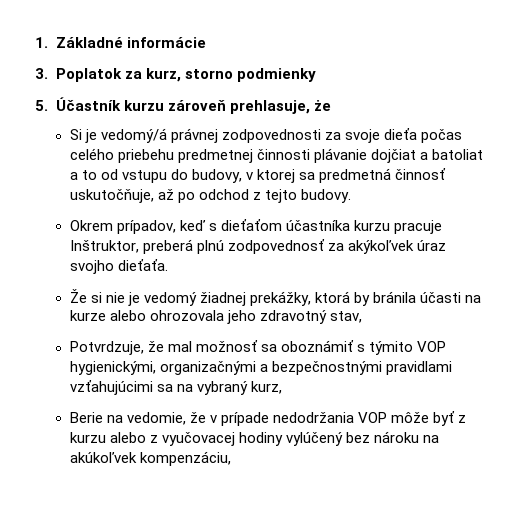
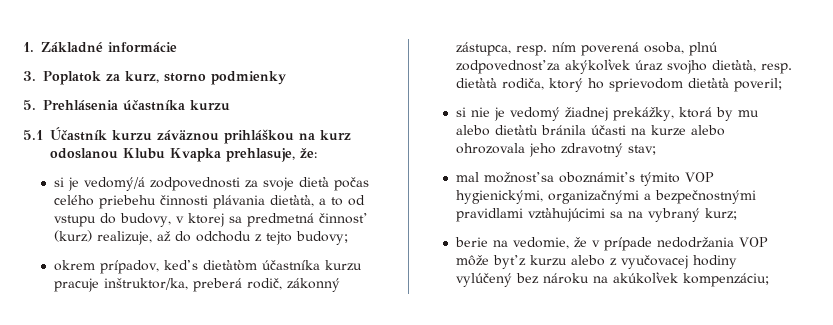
- 5. Účastník kurzu zároveň prehlasuje, że
- Si je vedomý/á právnej zodpovednosti za svoje dieťa počas celého priebehu predmetnej činnosti plávanie dojčiat a batoliat a to od vstupu do budovy, v ktorej sa predmetná činnosť uskutočňuje, až po odchod z tejto budovy.
- Okrem prípadov, keď s dieťaťom účastníka kurzu pracuje Inštruktor, preberá plnú zodpovednosť za akýkoľvek úraz svojho dieťaťa.
- Že si nie je vedomý žiadnej prekážky, ktorá by bránila účasti na kurze alebo ohrozovala jeho zdravotný stav,
- Potvrdzuje, že mal možnosť sa oboznámiť s týmito VOP hygienickými, organizačnými a bezpečnostnými pravidlami vzťahujúcimi sa na vybraný kurz,
- Berie na vedomie, že v prípade nedodržania VOP môže byť z kurzu alebo z vyučovacej hodiny vylúčený bez nároku na akúkoľvek kompenzáciu,
+ 5. Prehlásenia účastníka kurzu
+ 5.1 Účastník kurzu záväznou prihláškou na kurz odoslanou Klubu Kvapka prehlasuje, že:
+ si je vedomý/á zodpovednosti za svoje dieťa počas celého priebehu činnosti plávania dieťaťa, a to od vstupu do budovy, v ktorej sa predmetná činnosť (kurz) realizuje, až do odchodu z tejto budovy;
+ okrem prípadov, keď s dieťaťom účastníka kurzu pracuje inštruktor/ka, preberá rodič, zákonný zástupca, resp. ním poverená osoba, plnú zodpovednosť za akýkoľvek úraz svojho dieťaťa, resp. dieťaťa rodiča, ktorý ho sprievodom dieťaťa poveril;
+ si nie je vedomý žiadnej prekážky, ktorá by mu alebo dieťaťu bránila účasti na kurze alebo ohrozovala jeho zdravotný stav;
+ mal možnosť sa oboznámiť s týmito VOP hygienickými, organizačnými a bezpečnostnými pravidlami vzťahujúcimi sa na vybraný kurz;
+ berie na vedomie, že v prípade nedodržania VOP môže byť z kurzu alebo z vyučovacej hodiny vylúčený bez nároku na akúkoľvek kompenzáciu;

